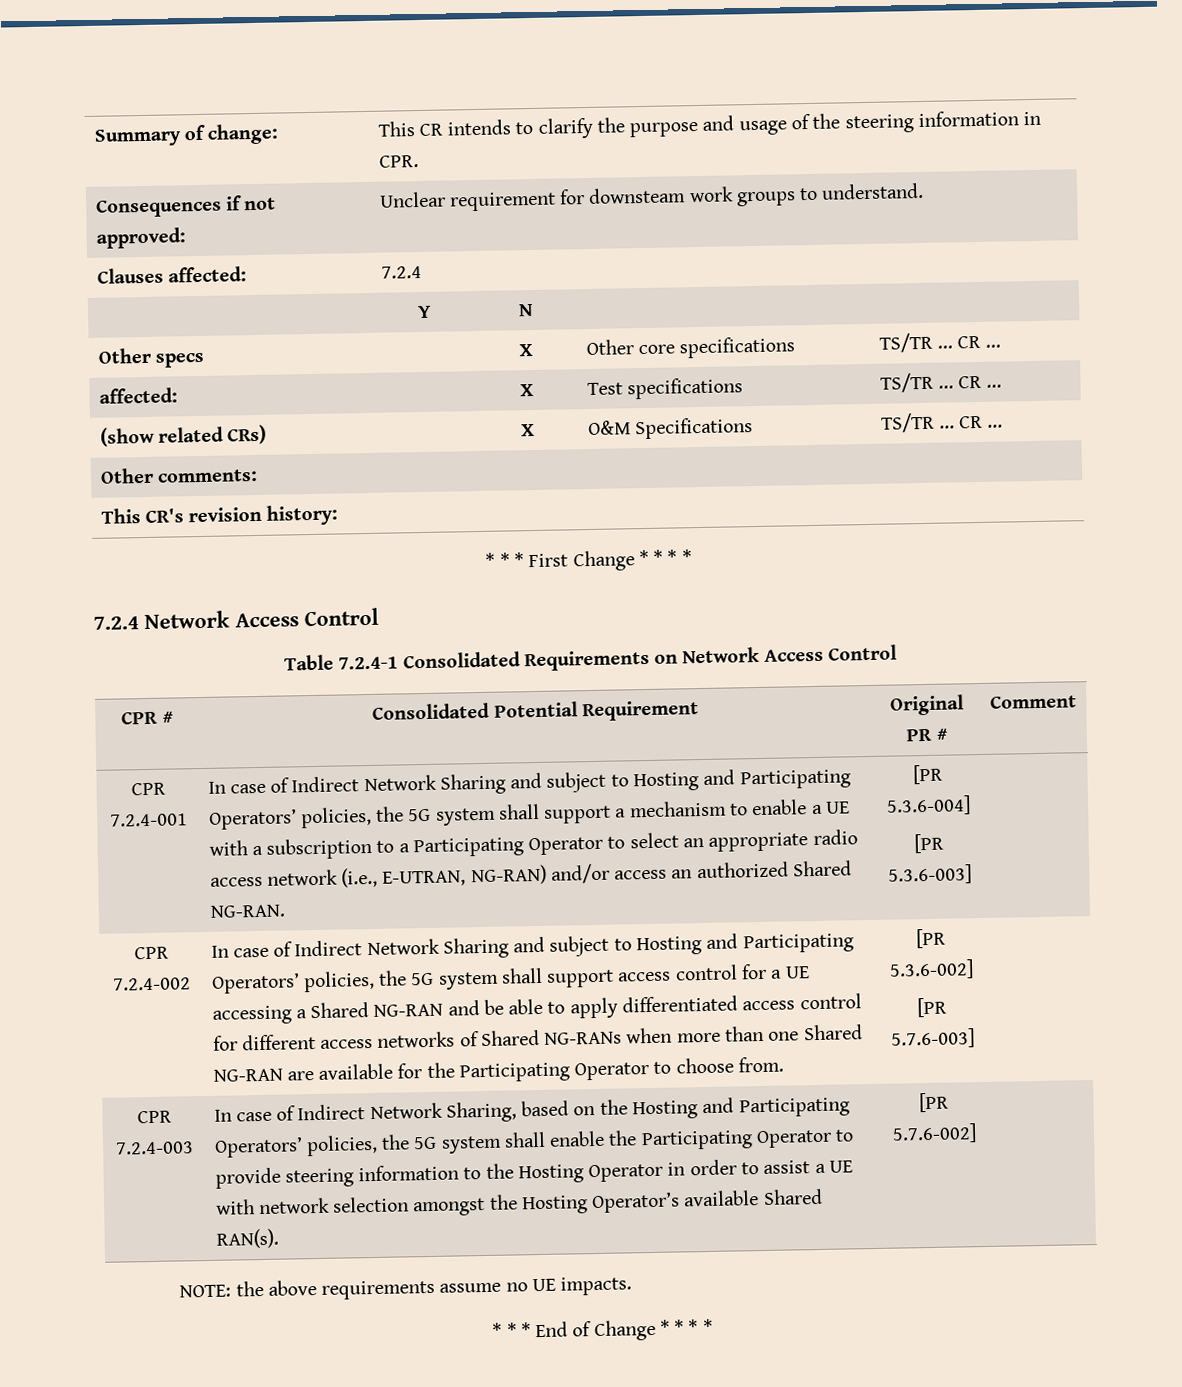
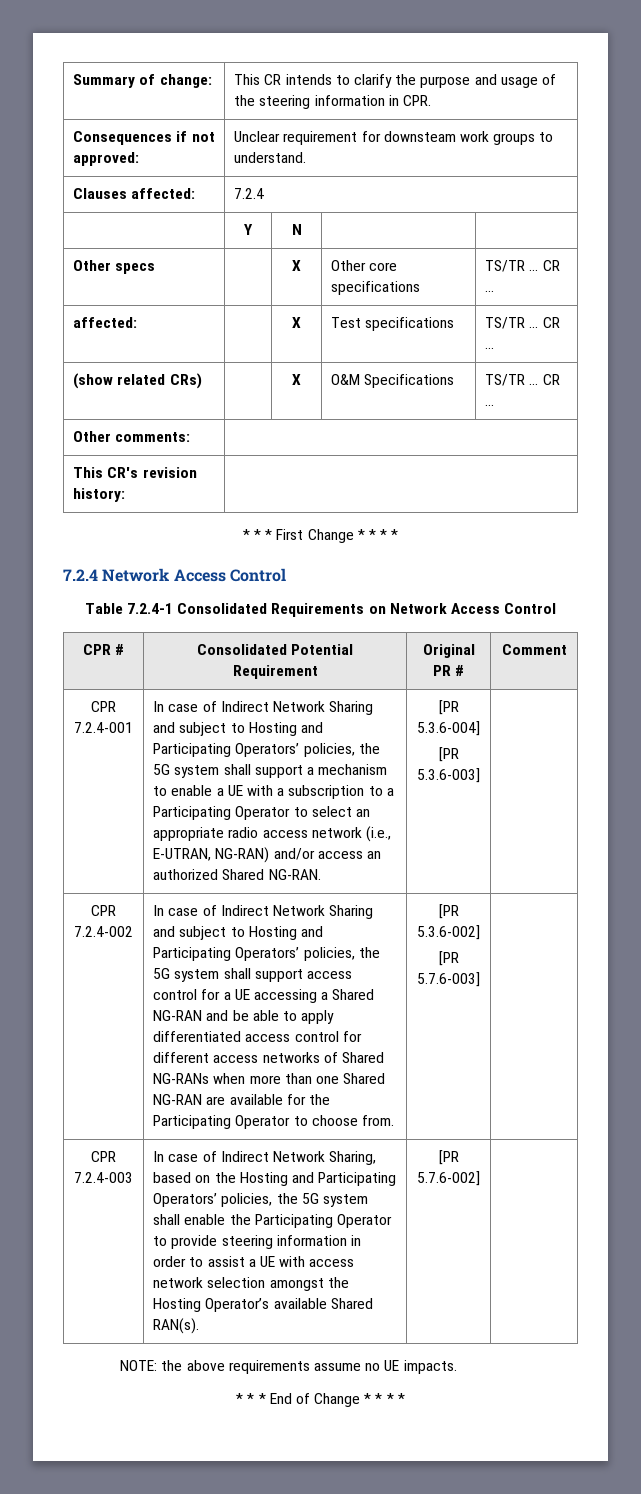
- In case of Indirect Network Sharing, based on the Hosting and Participating Operators’ policies, the 5G system shall enable the Participating Operator to provide steering information to the Hosting Operator in order to assist a UE with network selection amongst the Hosting Operator’s available Shared RAN(s).
+ In case of Indirect Network Sharing, based on the Hosting and Participating Operators’ policies, the 5G system shall enable the Participating Operator to provide steering information in order to assist a UE with access network selection amongst the Hosting Operator’s available Shared RAN(s).

